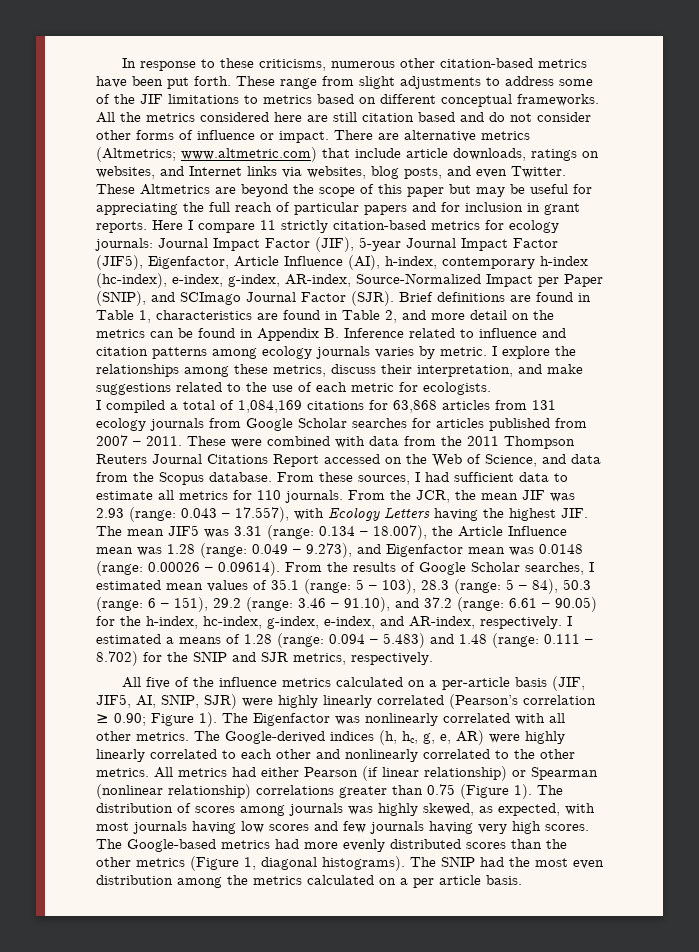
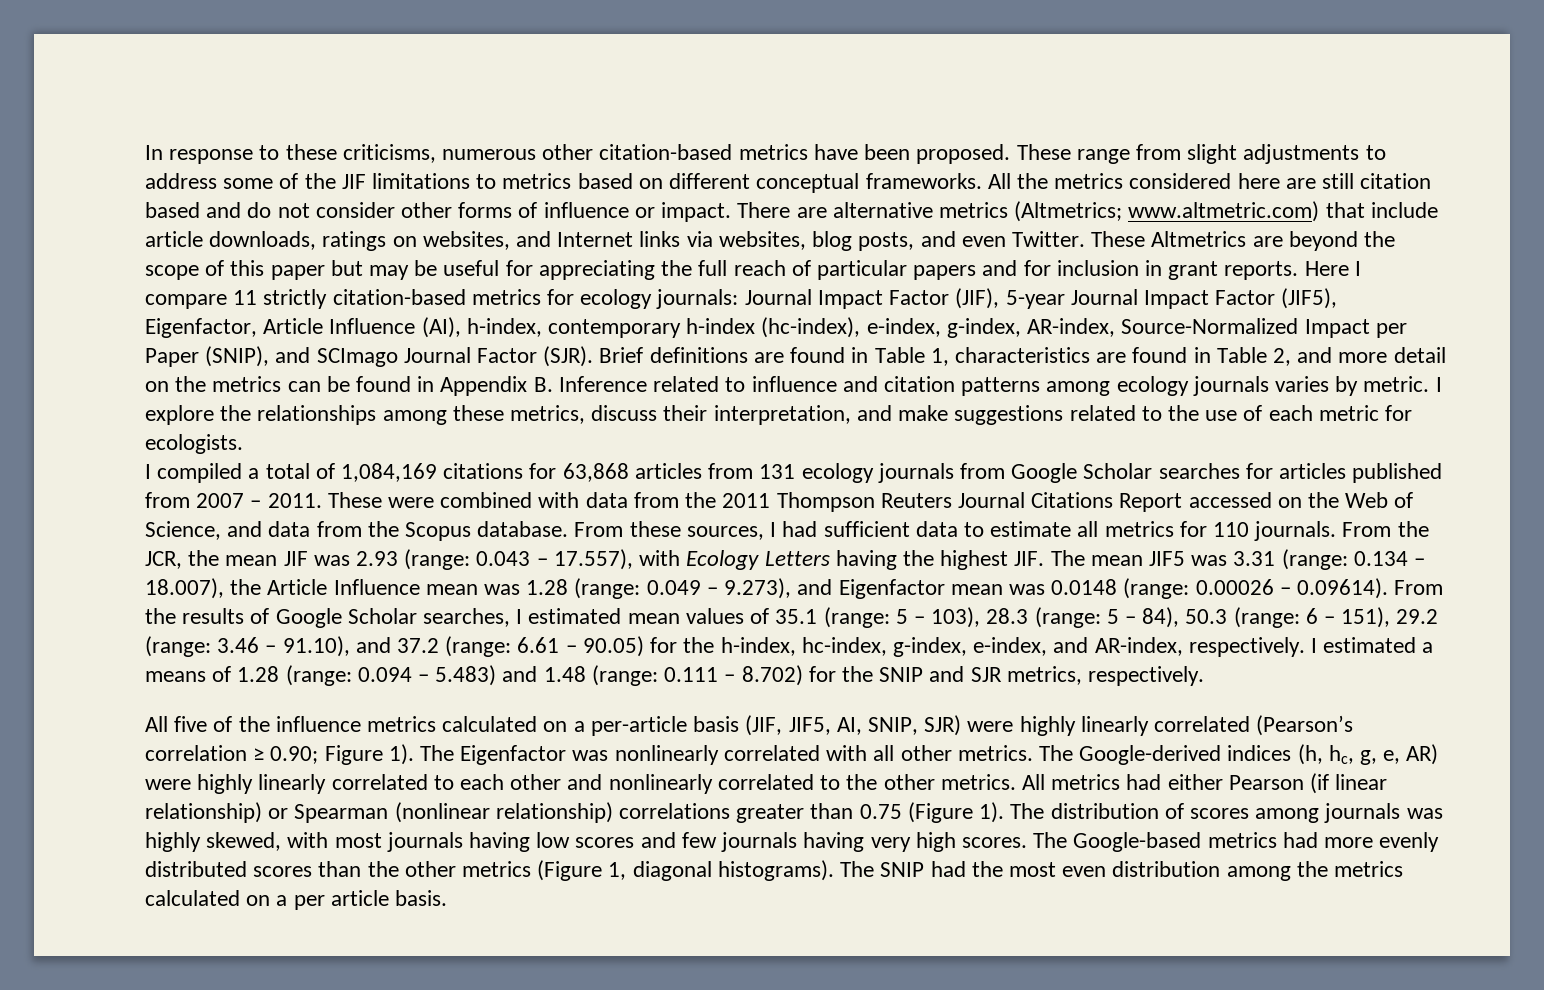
- In response to these criticisms, numerous other citation-based metrics have been put forth.
+ In response to these criticisms, numerous other citation-based metrics have been proposed.
- The distribution of scores among journals was highly skewed, as expected, with most journals having low scores and few journals having very high scores.
+ The distribution of scores among journals was highly skewed, with most journals having low scores and few journals having very high scores.

